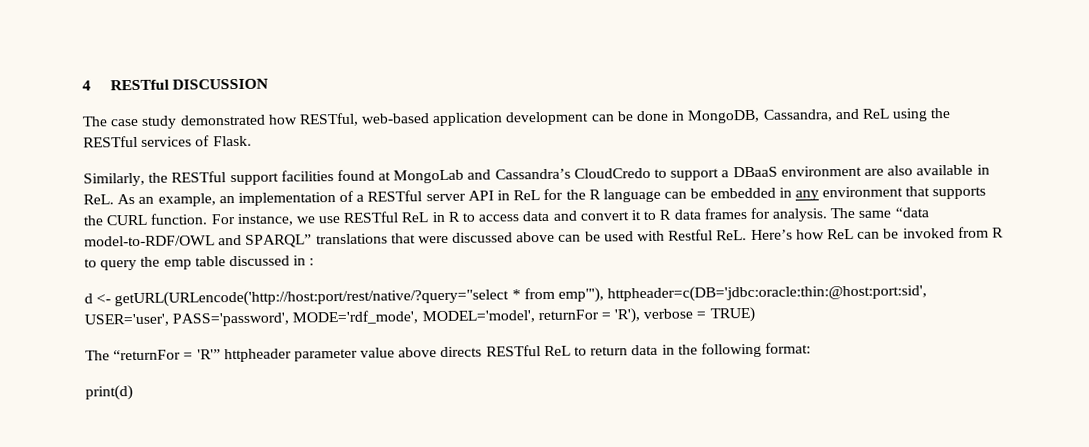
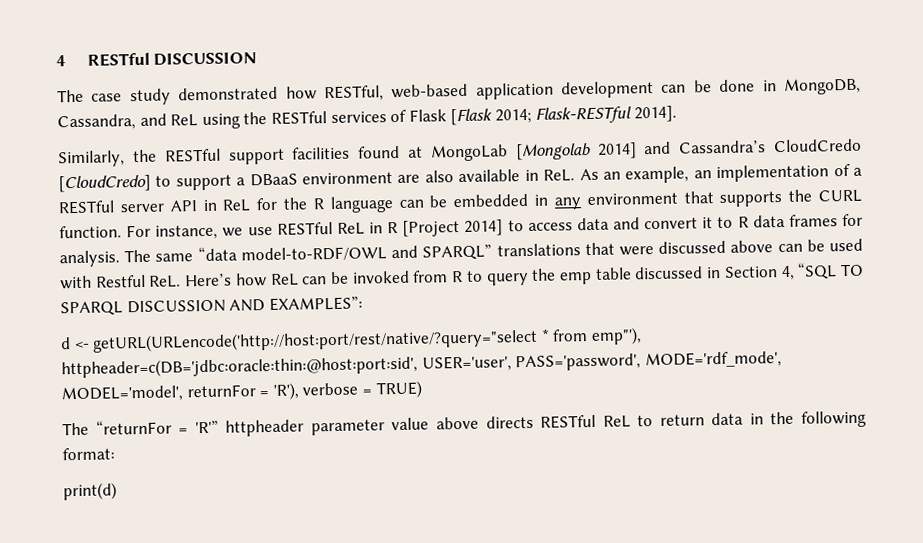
- The case study demonstrated how RESTful, web-based application development can be done in MongoDB, Cassandra, and ReL using the RESTful services of Flask.
+ The case study demonstrated how RESTful, web-based application development can be done in MongoDB, Cassandra, and ReL using the RESTful services of Flask [Flask 2014; Flask-RESTful 2014].
- Similarly, the RESTful support facilities found at MongoLab and Cassandra’s CloudCredo to support a DBaaS environment are also available in ReL. As an example, an implementation of a RESTful server API in ReL for the R language can be embedded in any environment that supports the CURL function.
+ Similarly, the RESTful support facilities found at MongoLab [Mongolab 2014] and Cassandra’s CloudCredo [CloudCredo] to support a DBaaS environment are also available in ReL. As an example, an implementation of a RESTful server API in ReL for the R language can be embedded in any environment that supports the CURL function.
- For instance, we use RESTful ReL in R to access data and convert it to R data frames for analysis.
+ For instance, we use RESTful ReL in R [Project 2014] to access data and convert it to R data frames for analysis.
- The same “data model-to-RDF/OWL and SPARQL” translations that were discussed above can be used with Restful ReL. Here’s how ReL can be invoked from R to query the emp table discussed in :
+ The same “data model-to-RDF/OWL and SPARQL” translations that were discussed above can be used with Restful ReL. Here’s how ReL can be invoked from R to query the emp table discussed in Section 4, “SQL TO SPARQL DISCUSSION AND EXAMPLES”:

